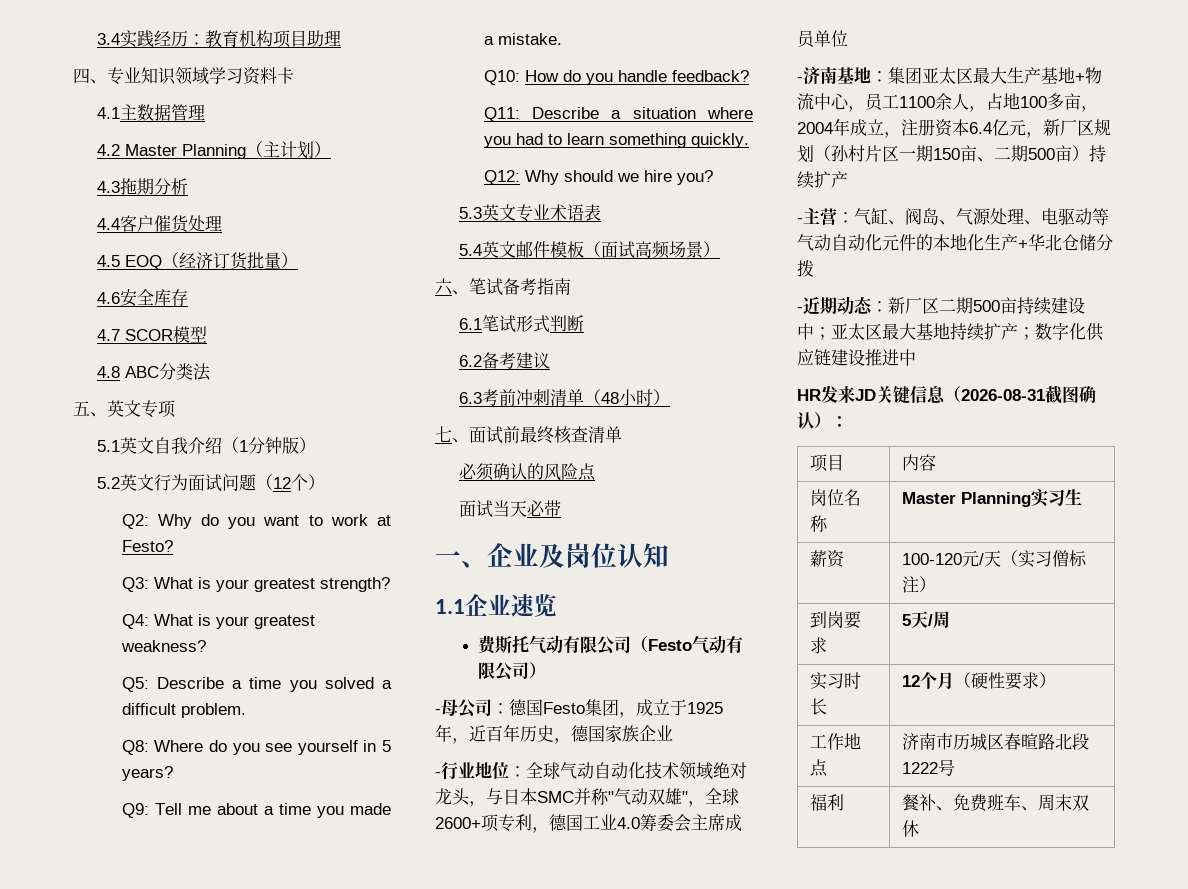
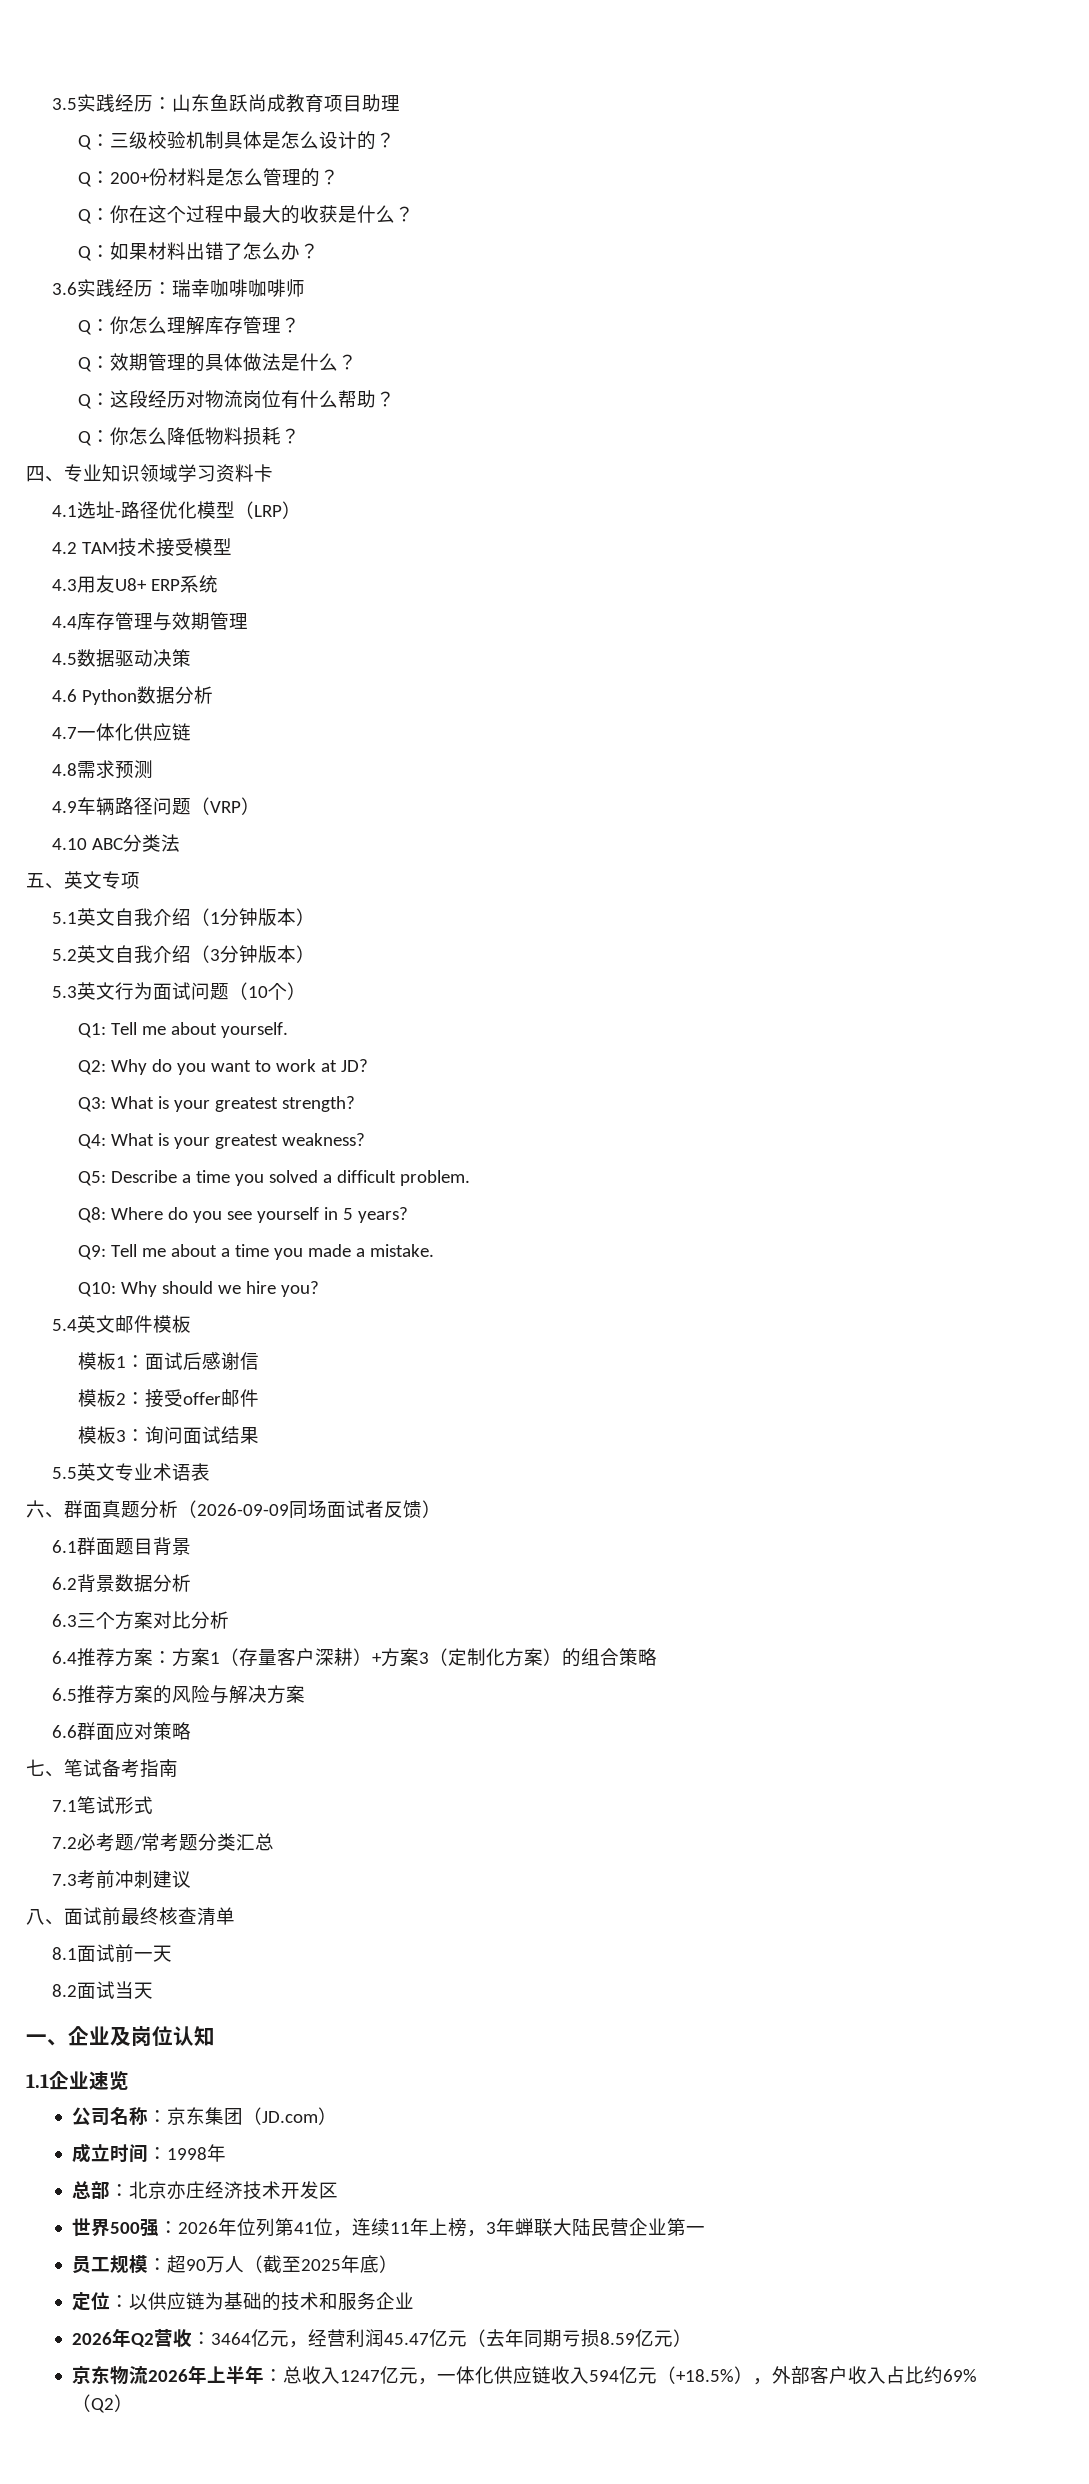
- 3.4实践经历：教育机构项目助理
+ 3.5实践经历：山东鱼跃尚成教育项目助理
+ Q：三级校验机制具体是怎么设计的？
+ Q：200+份材料是怎么管理的？
+ Q：你在这个过程中最大的收获是什么？
+ Q：如果材料出错了怎么办？
+ 3.6实践经历：瑞幸咖啡咖啡师
+ Q：你怎么理解库存管理？
+ Q：效期管理的具体做法是什么？
+ Q：这段经历对物流岗位有什么帮助？
+ Q：你怎么降低物料损耗？
- 4.1主数据管理
- 4.2 Master Planning（主计划）
- 4.3拖期分析
- 4.4客户催货处理
- 4.5 EOQ（经济订货批量）
- 4.6安全库存
- 4.7 SCOR模型
- 4.8 ABC分类法
+ 4.1选址-路径优化模型（LRP）
+ 4.2 TAM技术接受模型
+ 4.3用友U8+ ERP系统
+ 4.4库存管理与效期管理
+ 4.5数据驱动决策
+ 4.6 Python数据分析
+ 4.7一体化供应链
+ 4.8需求预测
+ 4.9车辆路径问题（VRP）
+ 4.10 ABC分类法
- 5.1英文自我介绍（1分钟版）
+ 5.1英文自我介绍（1分钟版本）
- 5.2英文行为面试问题（12个）
+ 5.2英文自我介绍（3分钟版本）
+ 5.3英文行为面试问题（10个）
+ Q1: Tell me about yourself.
- Q2: Why do you want to work at Festo?
+ Q2: Why do you want to work at JD?
- Q10: How do you handle feedback?
- Q11: Describe a situation where you had to learn something quickly.
- Q12: Why should we hire you?
+ Q10: Why should we hire you?
- 5.3英文专业术语表
- 5.4英文邮件模板（面试高频场景）
- 六、笔试备考指南
+ 5.4英文邮件模板
+ 模板1：面试后感谢信
+ 模板2：接受offer邮件
+ 模板3：询问面试结果
+ 5.5英文专业术语表
+ 六、群面真题分析（2026-09-09同场面试者反馈）
+ 6.1群面题目背景
+ 6.2背景数据分析
+ 6.3三个方案对比分析
+ 6.4推荐方案：方案1（存量客户深耕）+方案3（定制化方案）的组合策略
+ 6.5推荐方案的风险与解决方案
+ 6.6群面应对策略
+ 七、笔试备考指南
- 6.1笔试形式判断
- 6.2备考建议
- 6.3考前冲刺清单（48小时）
- 七、面试前最终核查清单
+ 7.1笔试形式
+ 7.2必考题/常考题分类汇总
+ 7.3考前冲刺建议
+ 八、面试前最终核查清单
- 必须确认的风险点
- 面试当天必带
+ 8.1面试前一天
+ 8.2面试当天
- 费斯托气动有限公司（Festo气动有限公司）
- -母公司：德国Festo集团，成立于1925年，近百年历史，德国家族企业
- -行业地位：全球气动自动化技术领域绝对龙头，与日本SMC并称"气动双雄"，全球2600+项专利，德国工业4.0筹委会主席成员单位
- -济南基地：集团亚太区最大生产基地+物流中心，员工1100余人，占地100多亩，2004年成立，注册资本6.4亿元，新厂区规划（孙村片区一期150亩、二期500亩）持续扩产
- -主营：气缸、阀岛、气源处理、电驱动等气动自动化元件的本地化生产+华北仓储分拨
- -近期动态：新厂区二期500亩持续建设中；亚太区最大基地持续扩产；数字化供应链建设推进中
- HR发来JD关键信息（2026-08-31截图确认）：
- 项目 | 内容
- 岗位名称 | Master Planning实习生
- 薪资 | 100-120元/天（实习僧标注）
- 到岗要求 | 5天/周
- 实习时长 | 12个月（硬性要求）
- 工作地点 | 济南市历城区春暄路北段1222号
- 福利 | 餐补、免费班车、周末双休
+ 公司名称：京东集团（JD.com）
+ 成立时间：1998年
+ 总部：北京亦庄经济技术开发区
+ 世界500强：2026年位列第41位，连续11年上榜，3年蝉联大陆民营企业第一
+ 员工规模：超90万人（截至2025年底）
+ 定位：以供应链为基础的技术和服务企业
+ 2026年Q2营收：3464亿元，经营利润45.47亿元（去年同期亏损8.59亿元）
+ 京东物流2026年上半年：总收入1247亿元，一体化供应链收入594亿元（+18.5%），外部客户收入占比约69%（Q2）

